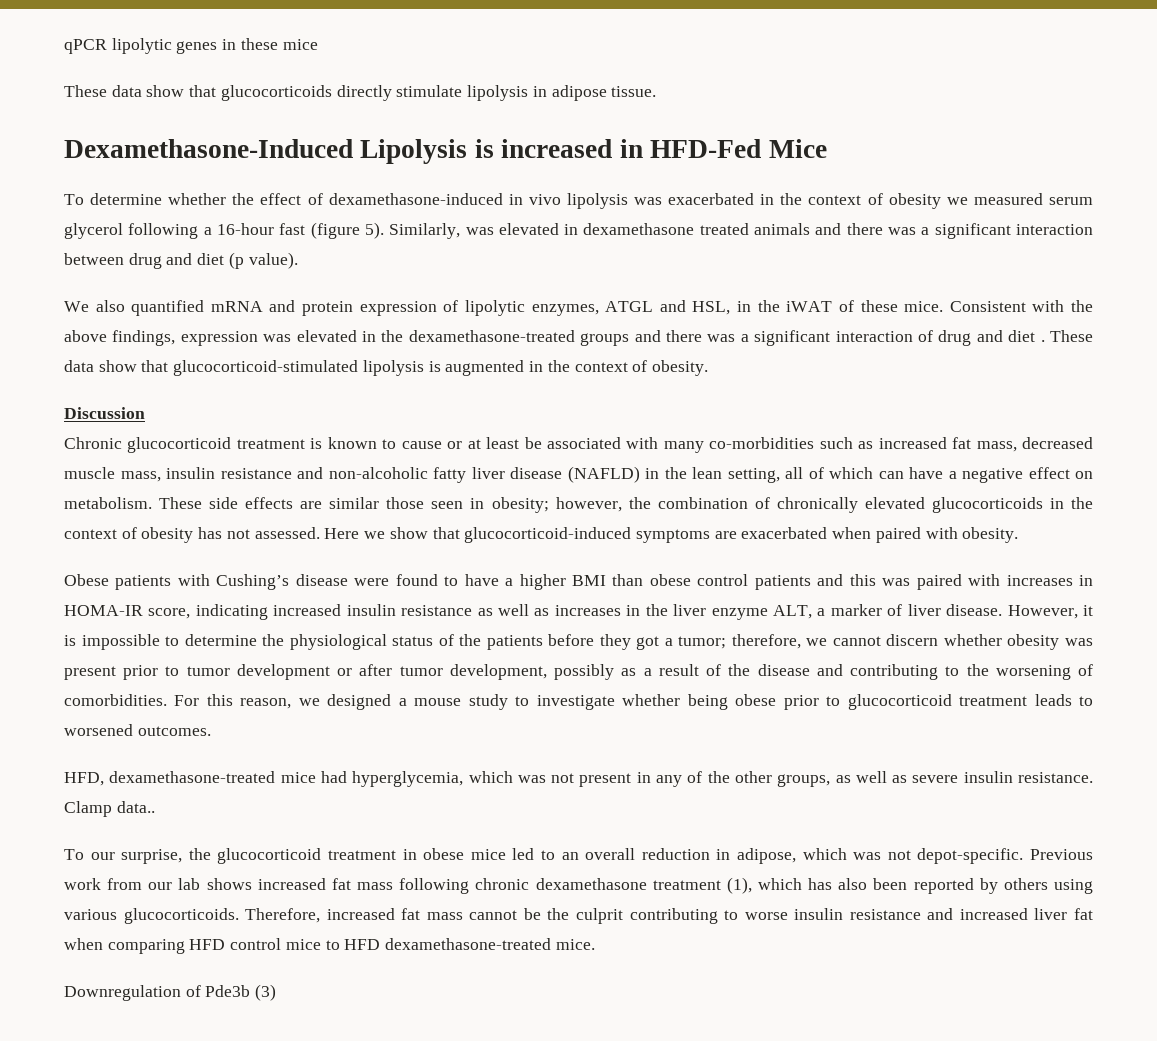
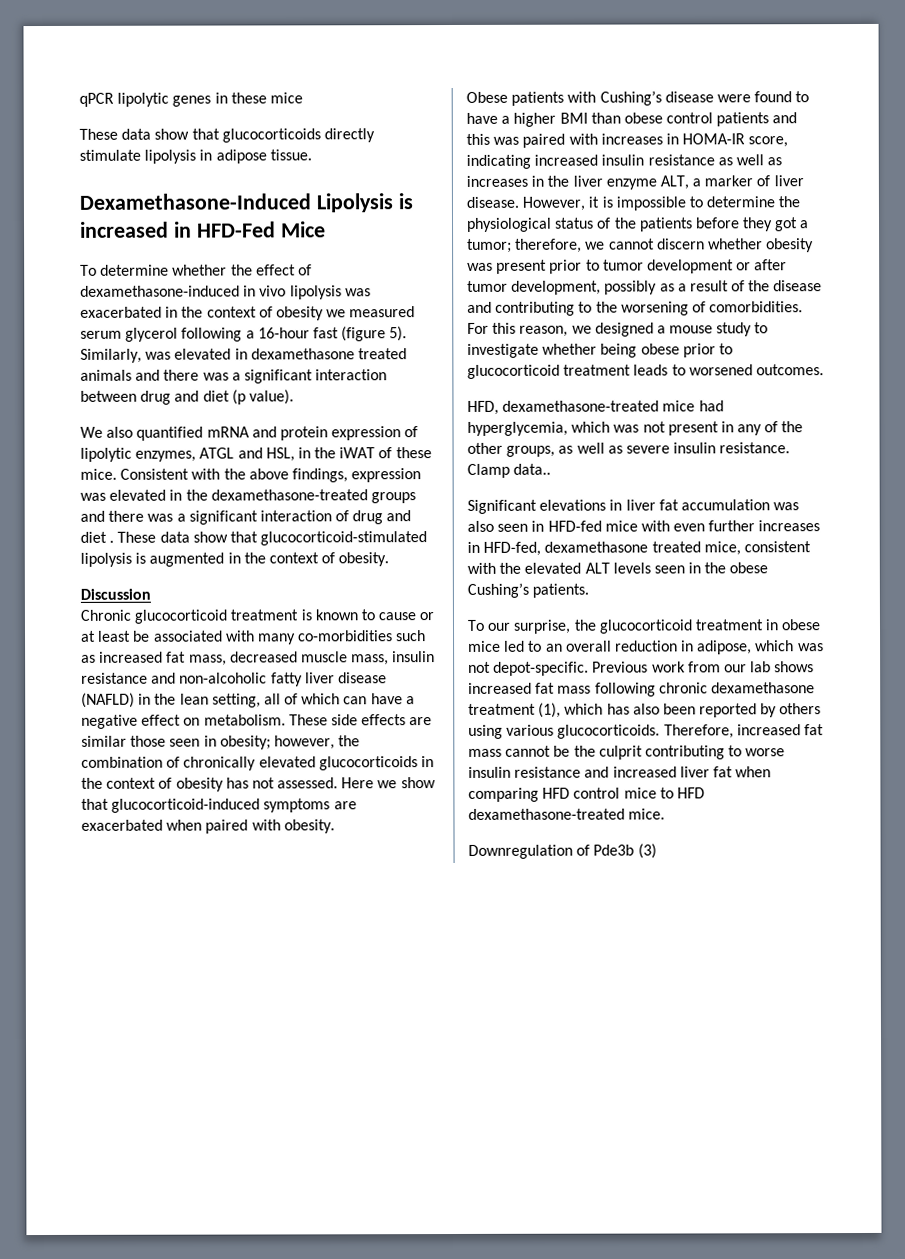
+ Significant elevations in liver fat accumulation was also seen in HFD-fed mice with even further increases in HFD-fed, dexamethasone treated mice, consistent with the elevated ALT levels seen in the obese Cushing’s patients.

